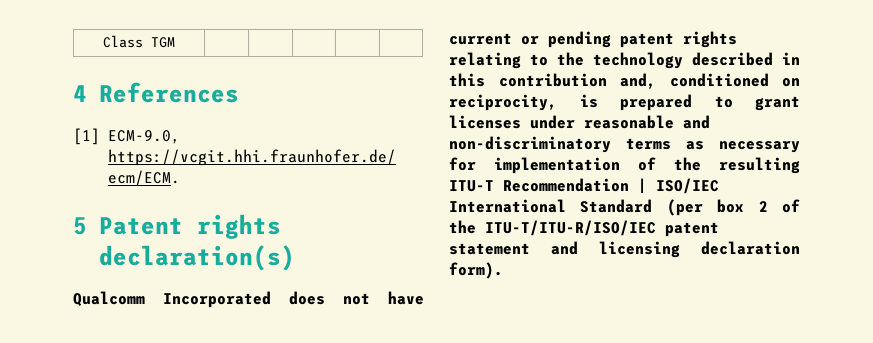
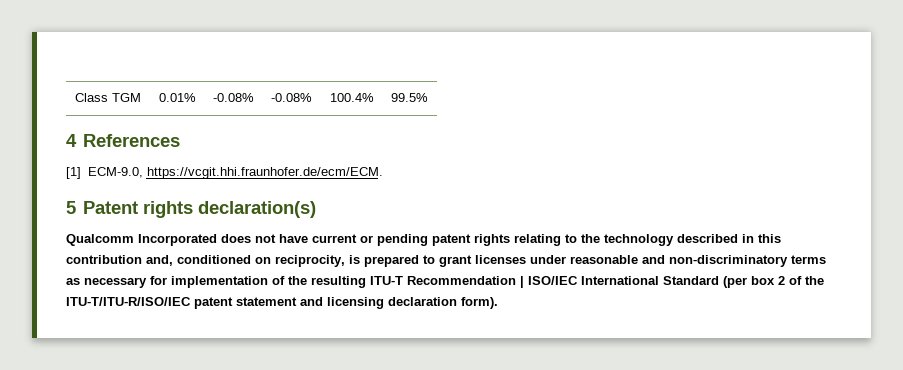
- Class TGM | | | | |
+ Class TGM | 0.01% | -0.08% | -0.08% | 100.4% | 99.5%

